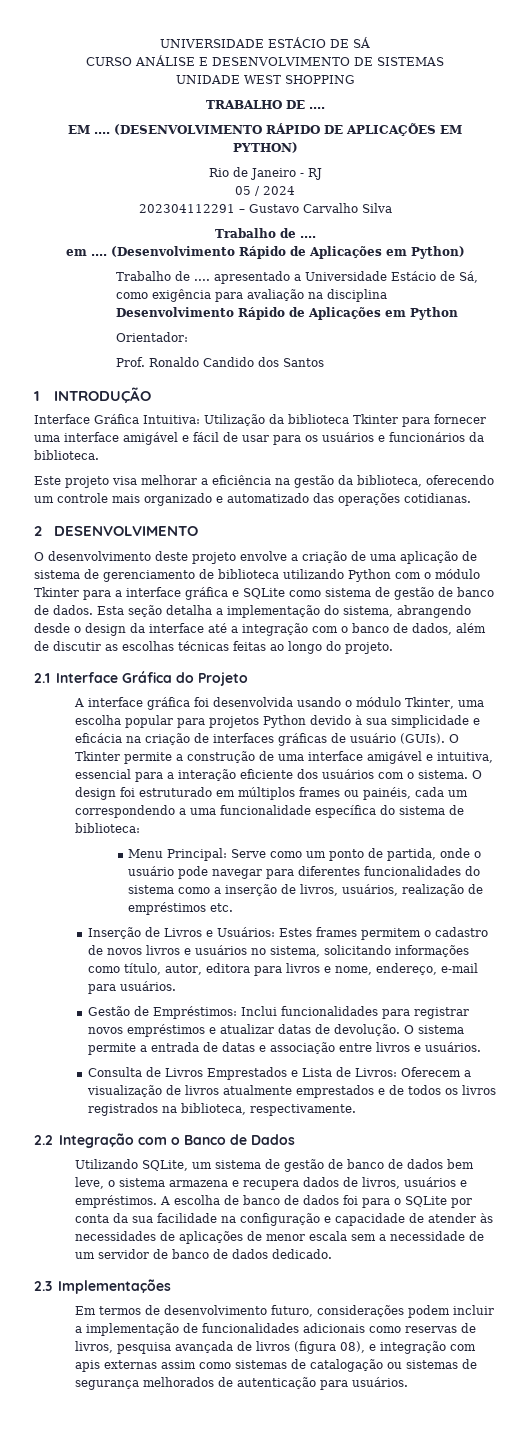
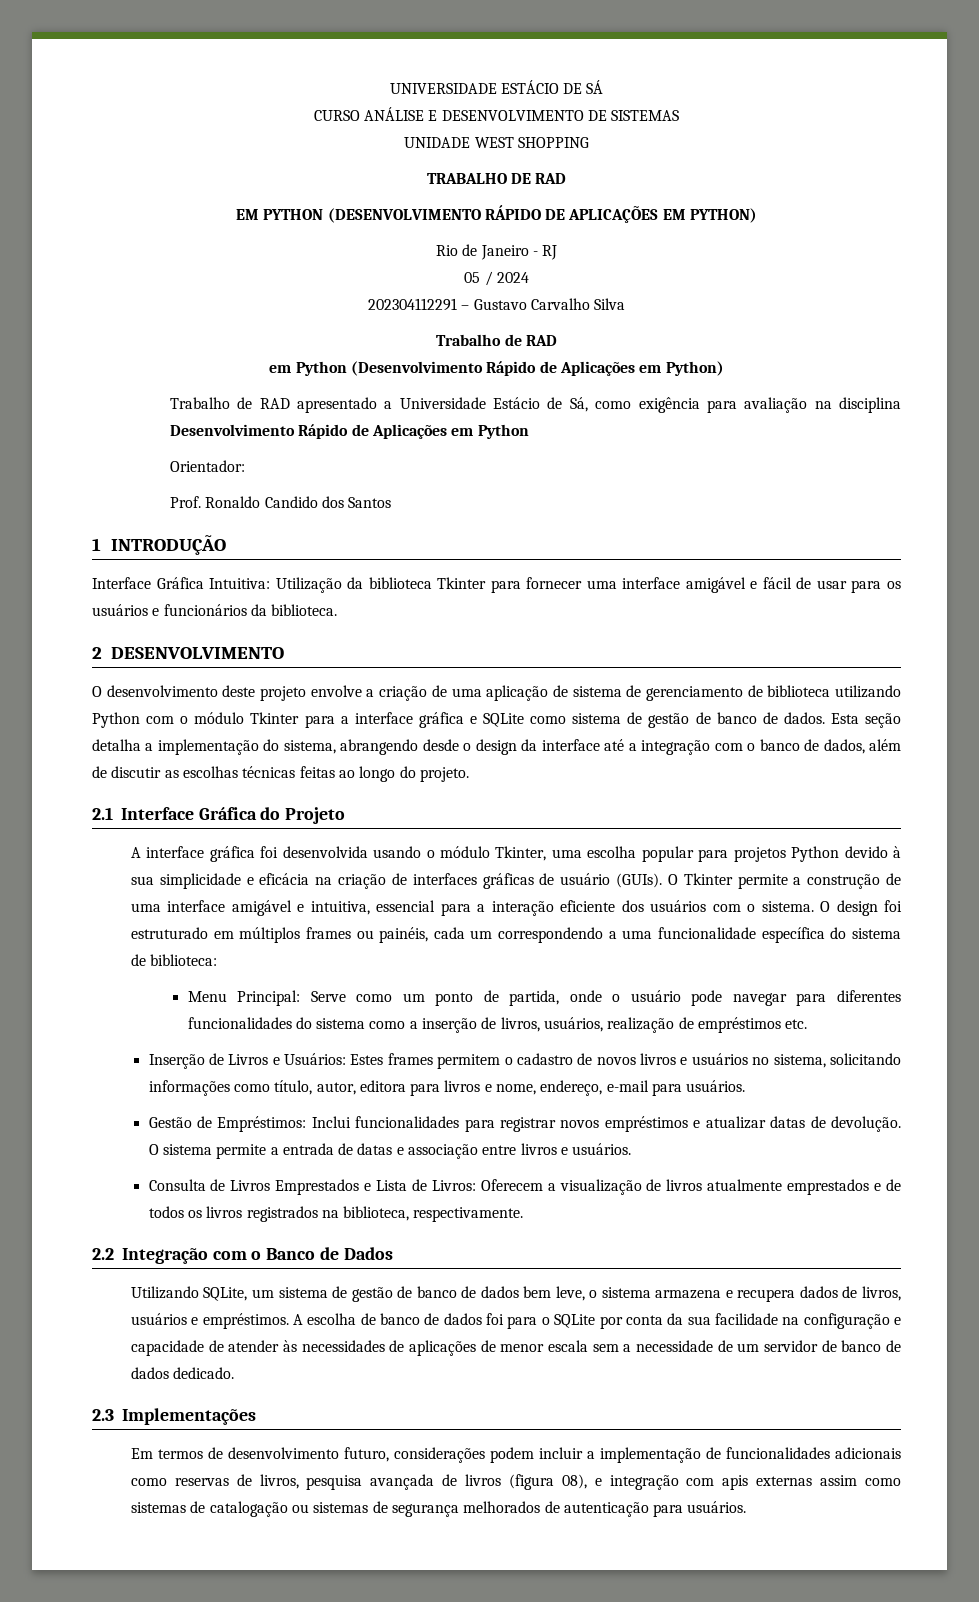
- TRABALHO DE ....
- EM .... (DESENVOLVIMENTO RÁPIDO DE APLICAÇÕES EM PYTHON)
+ TRABALHO DE RAD
+ EM PYTHON (DESENVOLVIMENTO RÁPIDO DE APLICAÇÕES EM PYTHON)
  202304112291 – Gustavo Carvalho Silva
- Trabalho de ....
- em .... (Desenvolvimento Rápido de Aplicações em Python)
+ Trabalho de RAD
+ em Python (Desenvolvimento Rápido de Aplicações em Python)
- Trabalho de .... apresentado a Universidade Estácio de Sá, como exigência para avaliação na disciplina Desenvolvimento Rápido de Aplicações em Python
+ Trabalho de RAD apresentado a Universidade Estácio de Sá, como exigência para avaliação na disciplina Desenvolvimento Rápido de Aplicações em Python
- Este projeto visa melhorar a eficiência na gestão da biblioteca, oferecendo um controle mais organizado e automatizado das operações cotidianas.

